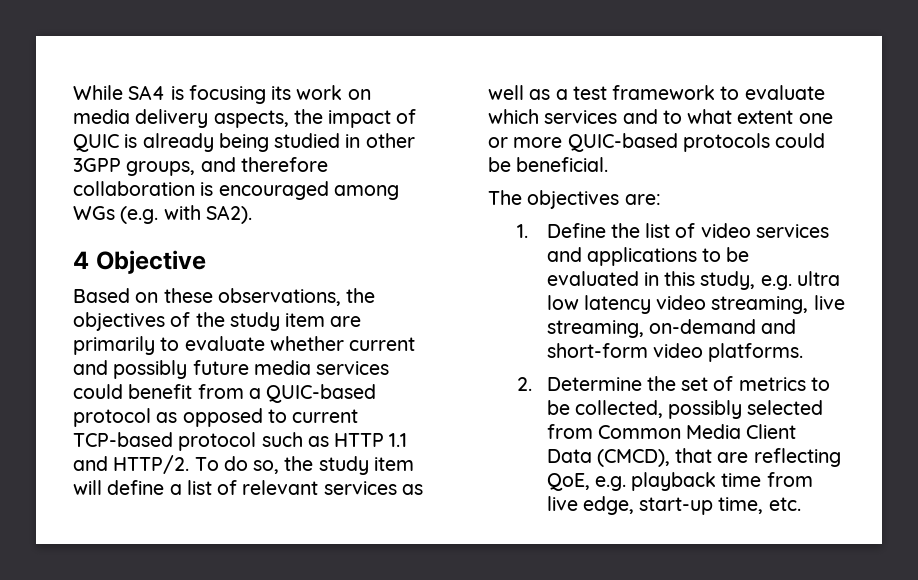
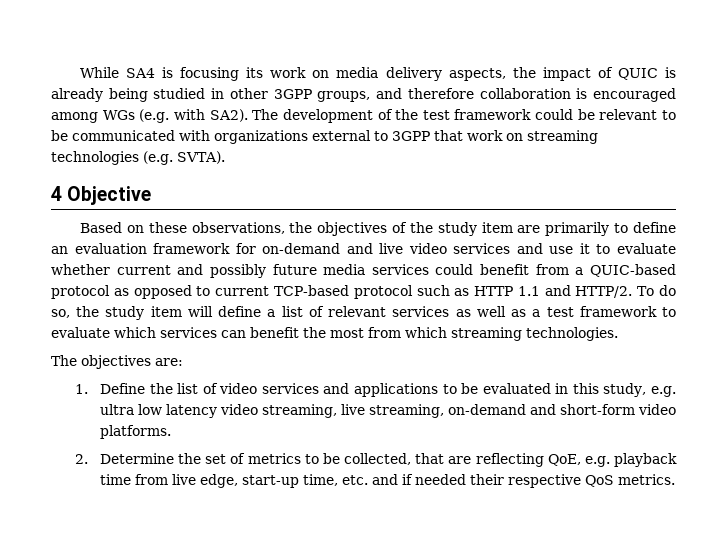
+ The development of the test framework could be relevant to be communicated with organizations external to 3GPP that work on streaming technologies (e.g. SVTA).
- Based on these observations, the objectives of the study item are primarily to evaluate whether current and possibly future media services could benefit from a QUIC-based protocol as opposed to current TCP-based protocol such as HTTP 1.1 and HTTP/2.
+ Based on these observations, the objectives of the study item are primarily to define an evaluation framework for on-demand and live video services and use it to evaluate whether current and possibly future media services could benefit from a QUIC-based protocol as opposed to current TCP-based protocol such as HTTP 1.1 and HTTP/2.
- To do so, the study item will define a list of relevant services as well as a test framework to evaluate which services and to what extent one or more QUIC-based protocols could be beneficial.
+ To do so, the study item will define a list of relevant services as well as a test framework to evaluate which services can benefit the most from which streaming technologies.
- 2. Determine the set of metrics to be collected, possibly selected from Common Media Client Data (CMCD), that are reflecting QoE, e.g. playback time from live edge, start-up time, etc.
+ 2. Determine the set of metrics to be collected, that are reflecting QoE, e.g. playback time from live edge, start-up time, etc. and if needed their respective QoS metrics.

